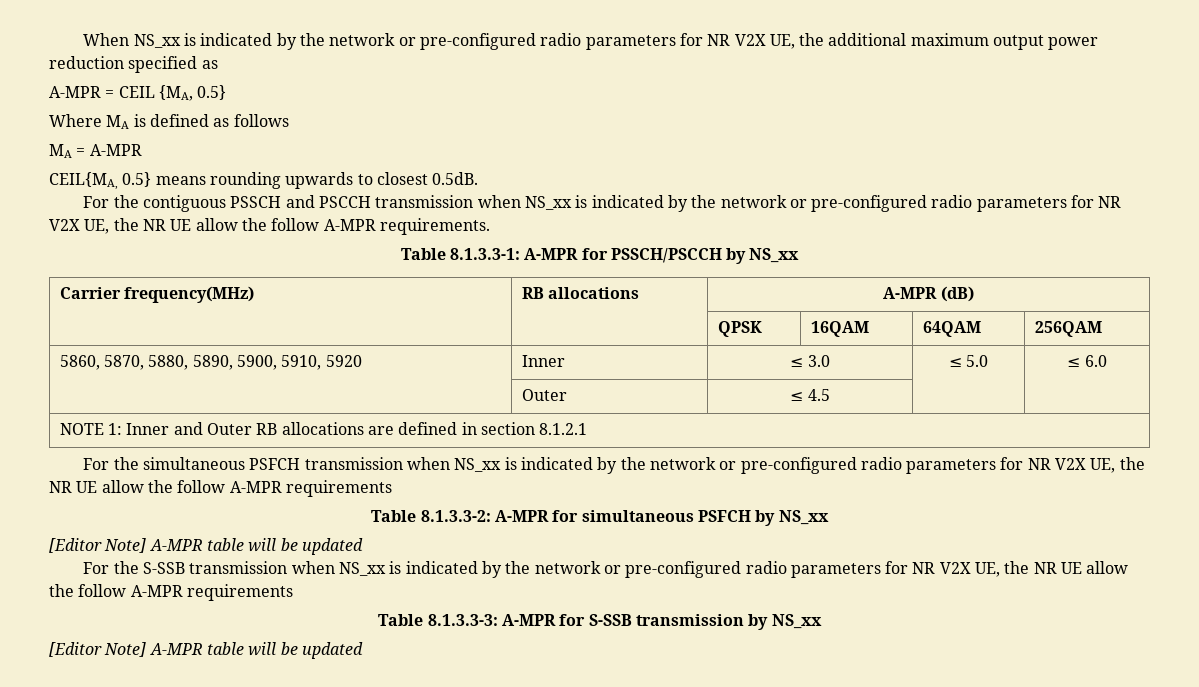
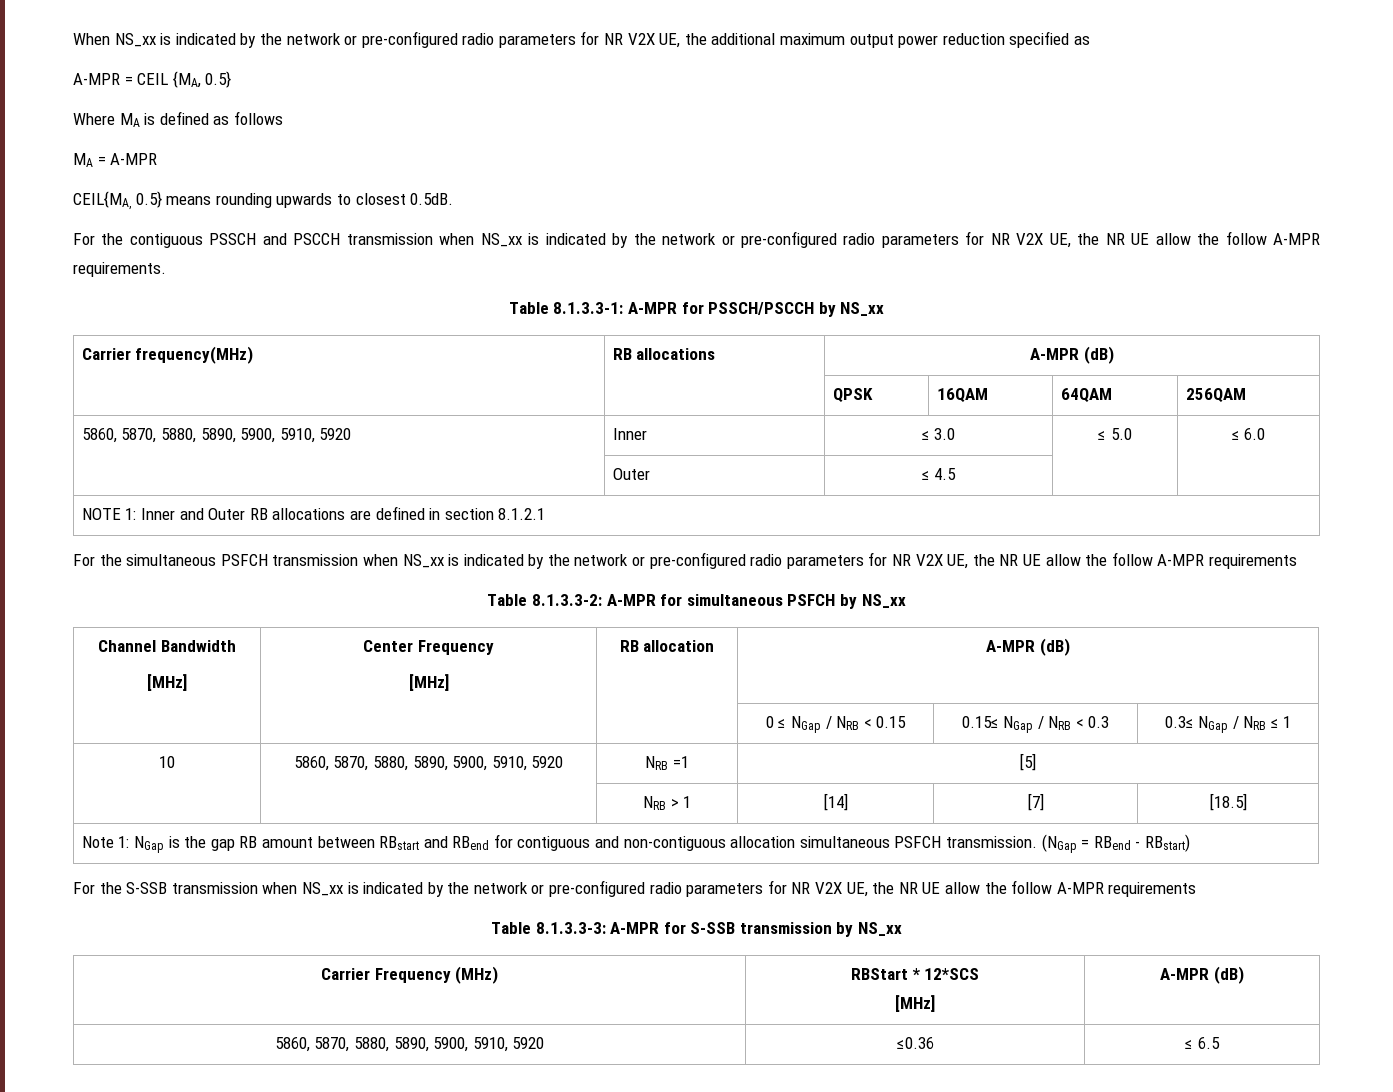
  Table 8.1.3.3-2: A-MPR for simultaneous PSFCH by NS_xx
- [Editor Note] A-MPR table will be updated
+ Channel Bandwidth
+ [MHz] | Center Frequency
+ [MHz] | RB allocation | A-MPR (dB)
+ | | | 0 ≤ NGap / NRB < 0.15 | 0.15≤ NGap / NRB < 0.3 | 0.3≤ NGap / NRB ≤ 1
+ 10 | 5860, 5870, 5880, 5890, 5900, 5910, 5920 | NRB =1 | [5]
+ | | NRB > 1 | [14] | [7] | [18.5]
+ Note 1: NGap is the gap RB amount between RBstart and RBend for contiguous and non-contiguous allocation simultaneous PSFCH transmission. (NGap = RBend - RBstart)
  Table 8.1.3.3-3: A-MPR for S-SSB transmission by NS_xx
- [Editor Note] A-MPR table will be updated
+ Carrier Frequency (MHz) | RBStart * 12*SCS
+ [MHz] | A-MPR (dB)
+ 5860, 5870, 5880, 5890, 5900, 5910, 5920 | ≤0.36 | ≤ 6.5

